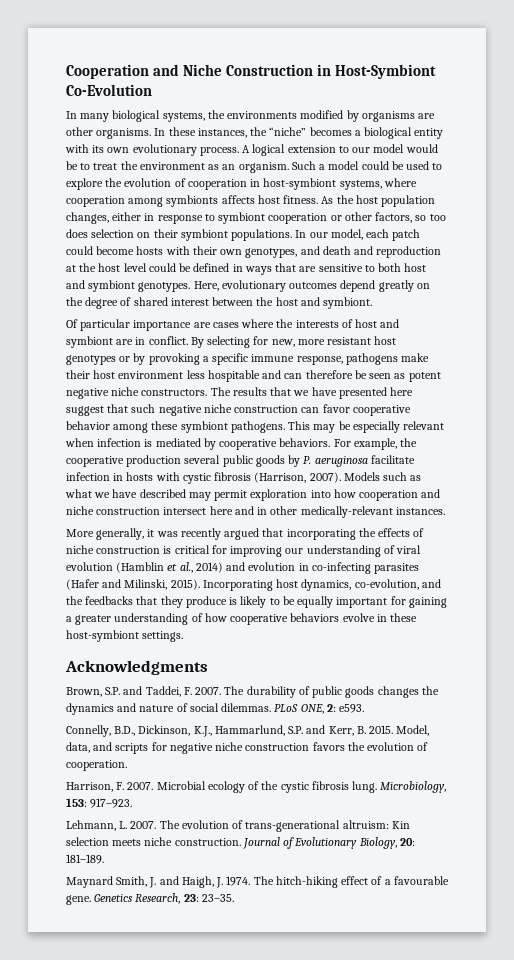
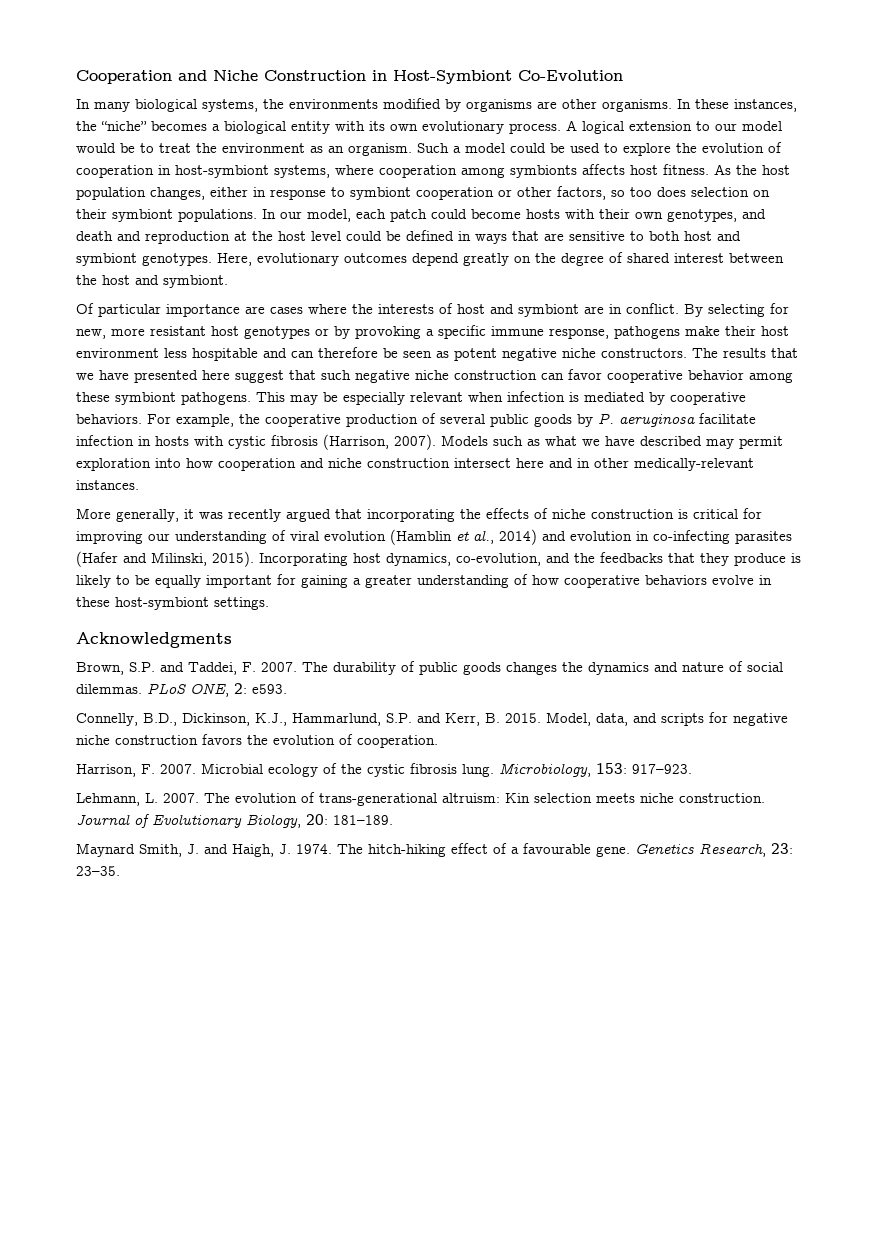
- For example, the cooperative production several public goods by P. aeruginosa facilitate infection in hosts with cystic fibrosis (Harrison, 2007).
+ For example, the cooperative production of several public goods by P. aeruginosa facilitate infection in hosts with cystic fibrosis (Harrison, 2007).

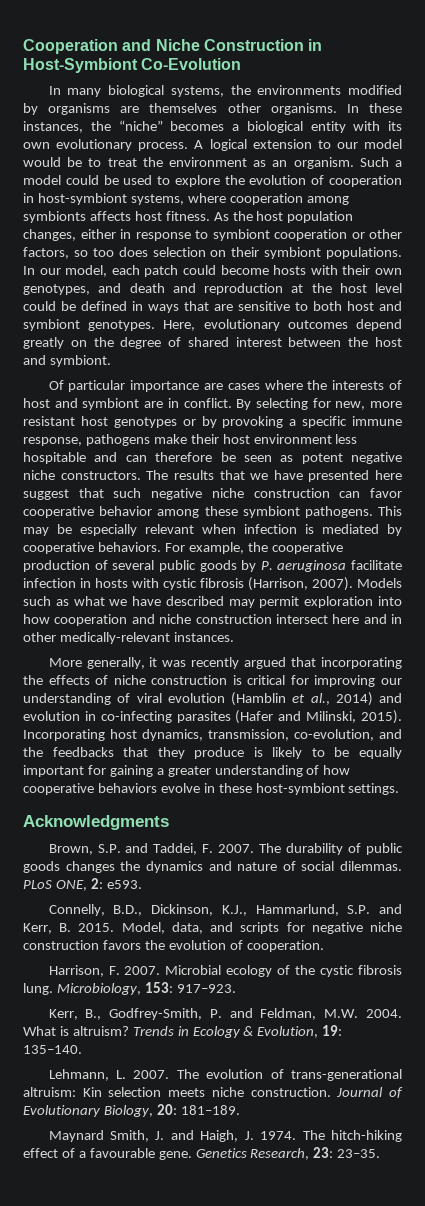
- In many biological systems, the environments modified by organisms are other organisms.
+ In many biological systems, the environments modified by organisms are themselves other organisms.
- Incorporating host dynamics, co-evolution, and the feedbacks that they produce is likely to be equally important for gaining a greater understanding of how cooperative behaviors evolve in these host-symbiont settings.
+ Incorporating host dynamics, transmission, co-evolution, and the feedbacks that they produce is likely to be equally important for gaining a greater understanding of how cooperative behaviors evolve in these host-symbiont settings.
+ Kerr, B., Godfrey-Smith, P. and Feldman, M.W. 2004. What is altruism? Trends in Ecology & Evolution, 19: 135–140.

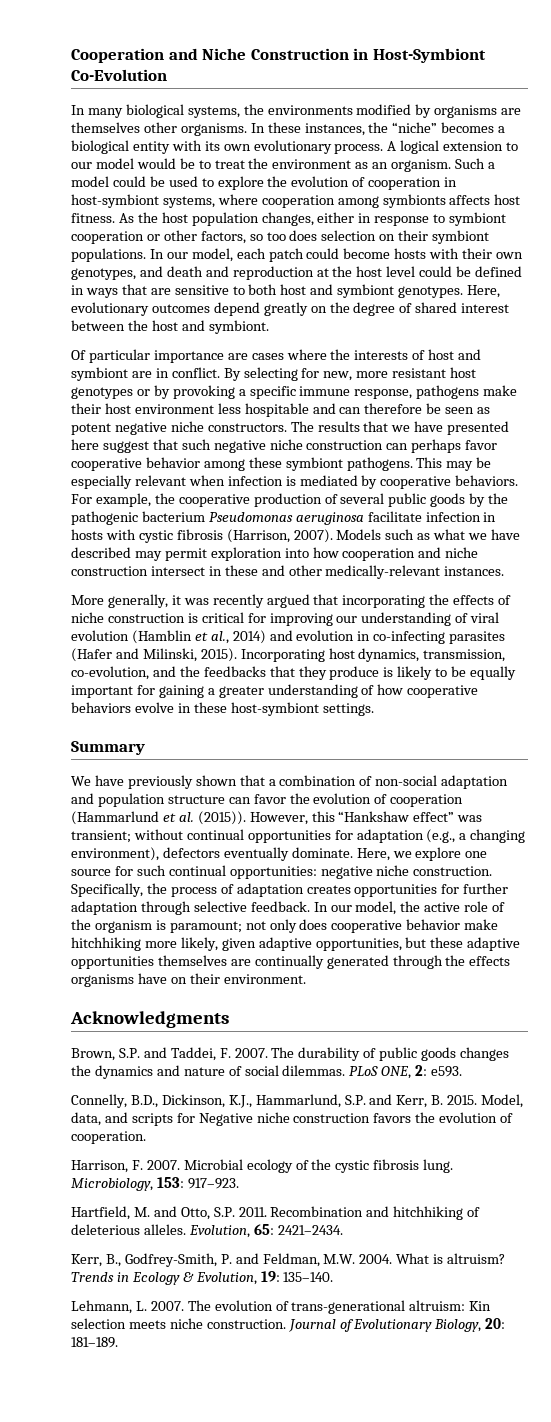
- The results that we have presented here suggest that such negative niche construction can favor cooperative behavior among these symbiont pathogens.
+ The results that we have presented here suggest that such negative niche construction can perhaps favor cooperative behavior among these symbiont pathogens.
- For example, the cooperative production of several public goods by P. aeruginosa facilitate infection in hosts with cystic fibrosis (Harrison, 2007).
+ For example, the cooperative production of several public goods by the pathogenic bacterium Pseudomonas aeruginosa facilitate infection in hosts with cystic fibrosis (Harrison, 2007).
- Models such as what we have described may permit exploration into how cooperation and niche construction intersect here and in other medically-relevant instances.
+ Models such as what we have described may permit exploration into how cooperation and niche construction intersect in these and other medically-relevant instances.
+ Summary
+ We have previously shown that a combination of non-social adaptation and population structure can favor the evolution of cooperation (Hammarlund et al. (2015)). However, this “Hankshaw effect” was transient; without continual opportunities for adaptation (e.g., a changing environment), defectors eventually dominate. Here, we explore one source for such continual opportunities: negative niche construction. Specifically, the process of adaptation creates opportunities for further adaptation through selective feedback. In our model, the active role of the organism is paramount; not only does cooperative behavior make hitchhiking more likely, given adaptive opportunities, but these adaptive opportunities themselves are continually generated through the effects organisms have on their environment.
- Model, data, and scripts for negative niche construction favors the evolution of cooperation.
+ Model, data, and scripts for Negative niche construction favors the evolution of cooperation.
+ Hartfield, M. and Otto, S.P. 2011. Recombination and hitchhiking of deleterious alleles. Evolution, 65: 2421–2434.
- Maynard Smith, J. and Haigh, J. 1974. The hitch-hiking effect of a favourable gene. Genetics Research, 23: 23–35.

